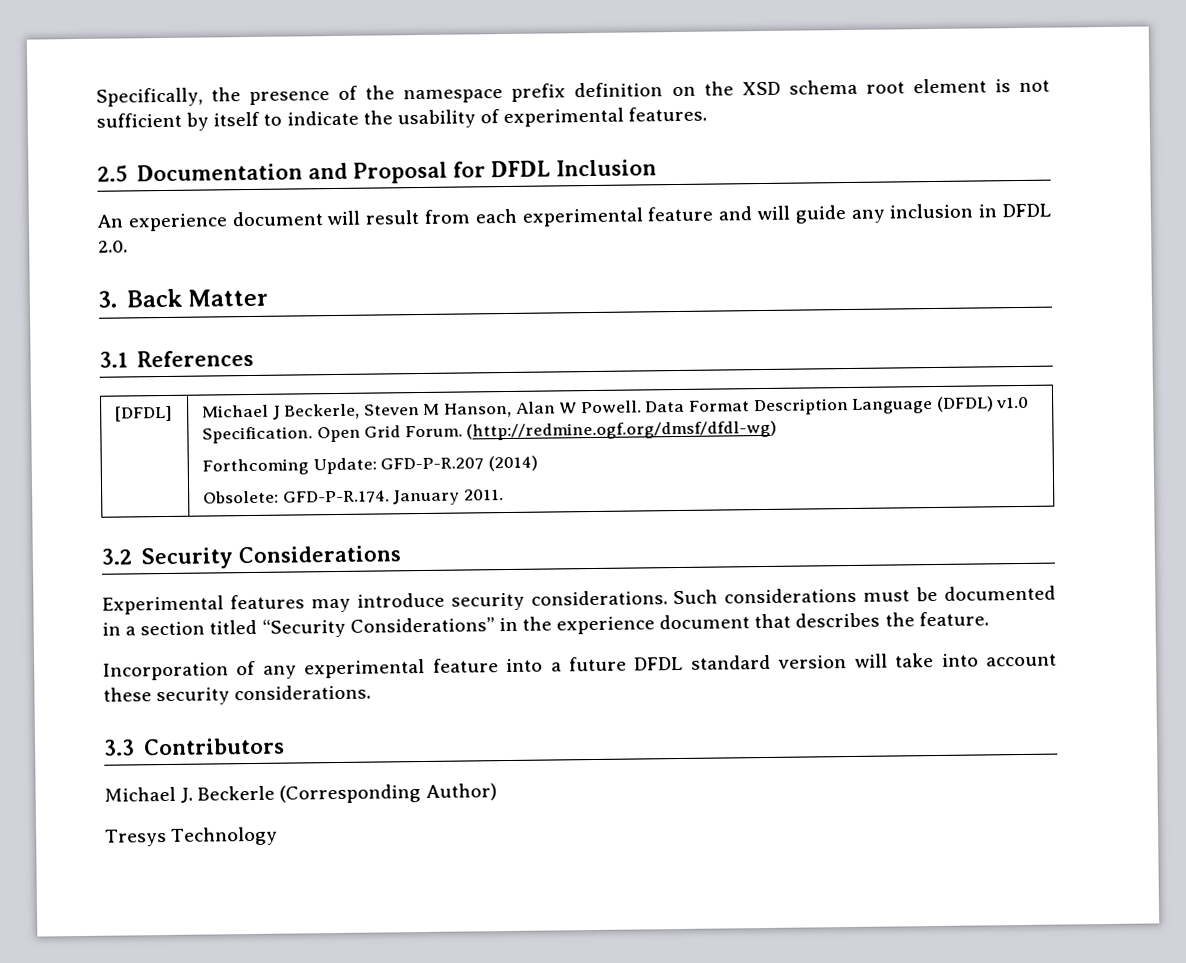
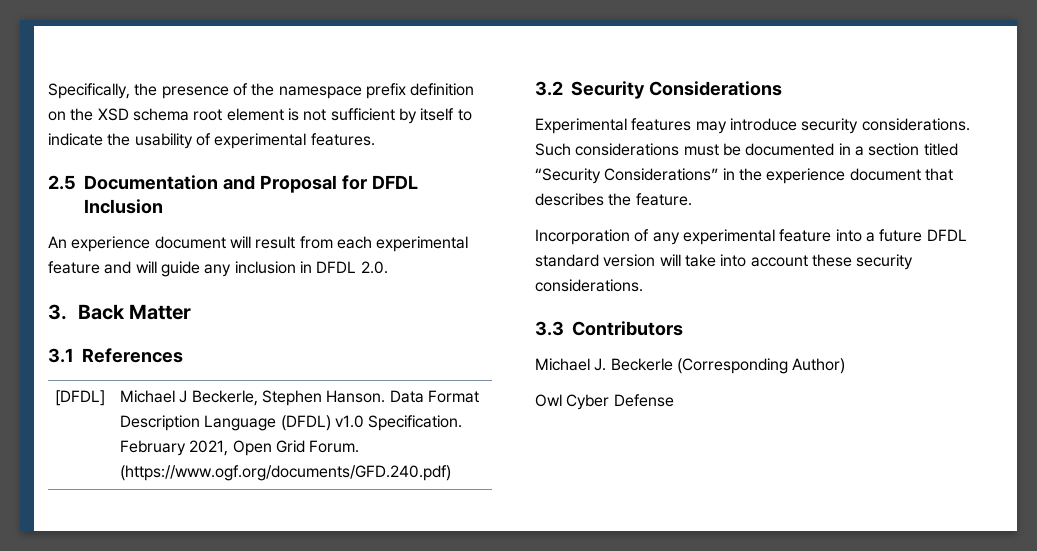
- [DFDL] | Michael J Beckerle, Steven M Hanson, Alan W Powell. Data Format Description Language (DFDL) v1.0 Specification. Open Grid Forum. (http://redmine.ogf.org/dmsf/dfdl-wg)
- Forthcoming Update: GFD-P-R.207 (2014)
- Obsolete: GFD-P-R.174. January 2011.
+ [DFDL] | Michael J Beckerle, Stephen Hanson. Data Format Description Language (DFDL) v1.0 Specification. February 2021, Open Grid Forum. (https://www.ogf.org/documents/GFD.240.pdf)
- Tresys Technology
+ Owl Cyber Defense

